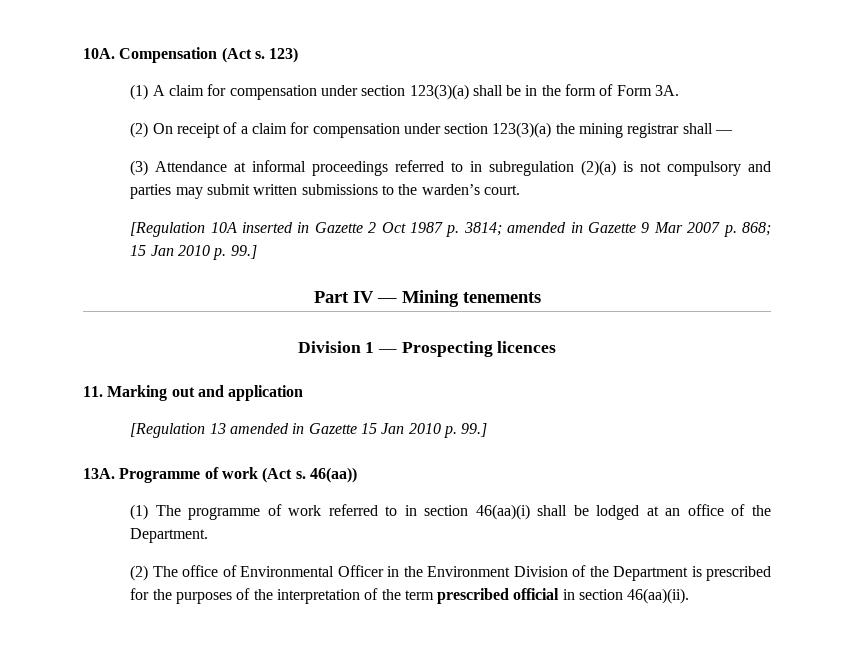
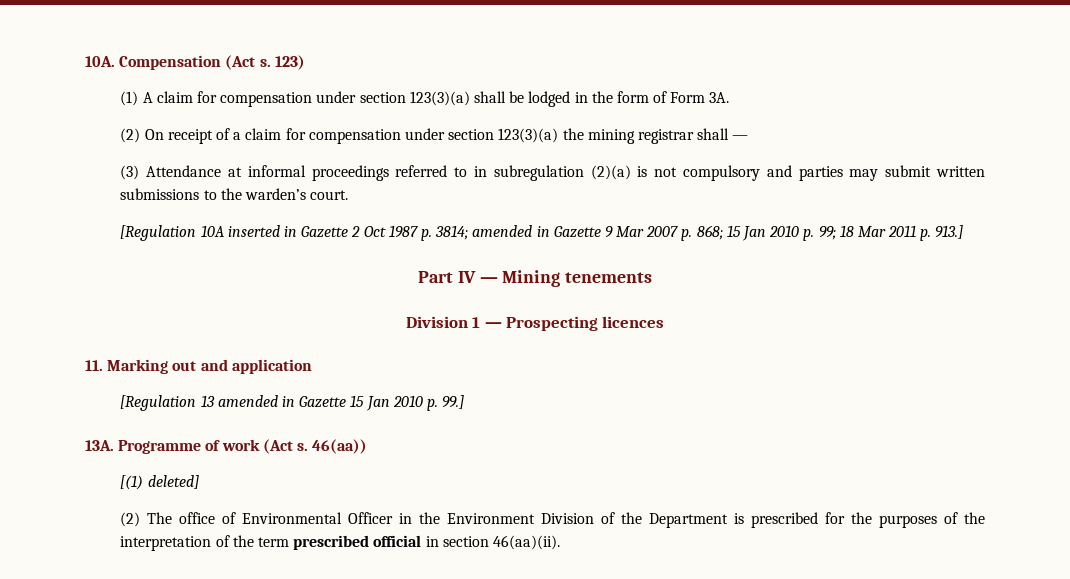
- (1) A claim for compensation under section 123(3)(a) shall be in the form of Form 3A.
+ (1) A claim for compensation under section 123(3)(a) shall be lodged in the form of Form 3A.
- [Regulation 10A inserted in Gazette 2 Oct 1987 p. 3814; amended in Gazette 9 Mar 2007 p. 868; 15 Jan 2010 p. 99.]
+ [Regulation 10A inserted in Gazette 2 Oct 1987 p. 3814; amended in Gazette 9 Mar 2007 p. 868; 15 Jan 2010 p. 99; 18 Mar 2011 p. 913.]
- (1) The programme of work referred to in section 46(aa)(i) shall be lodged at an office of the Department.
+ [(1) deleted]

